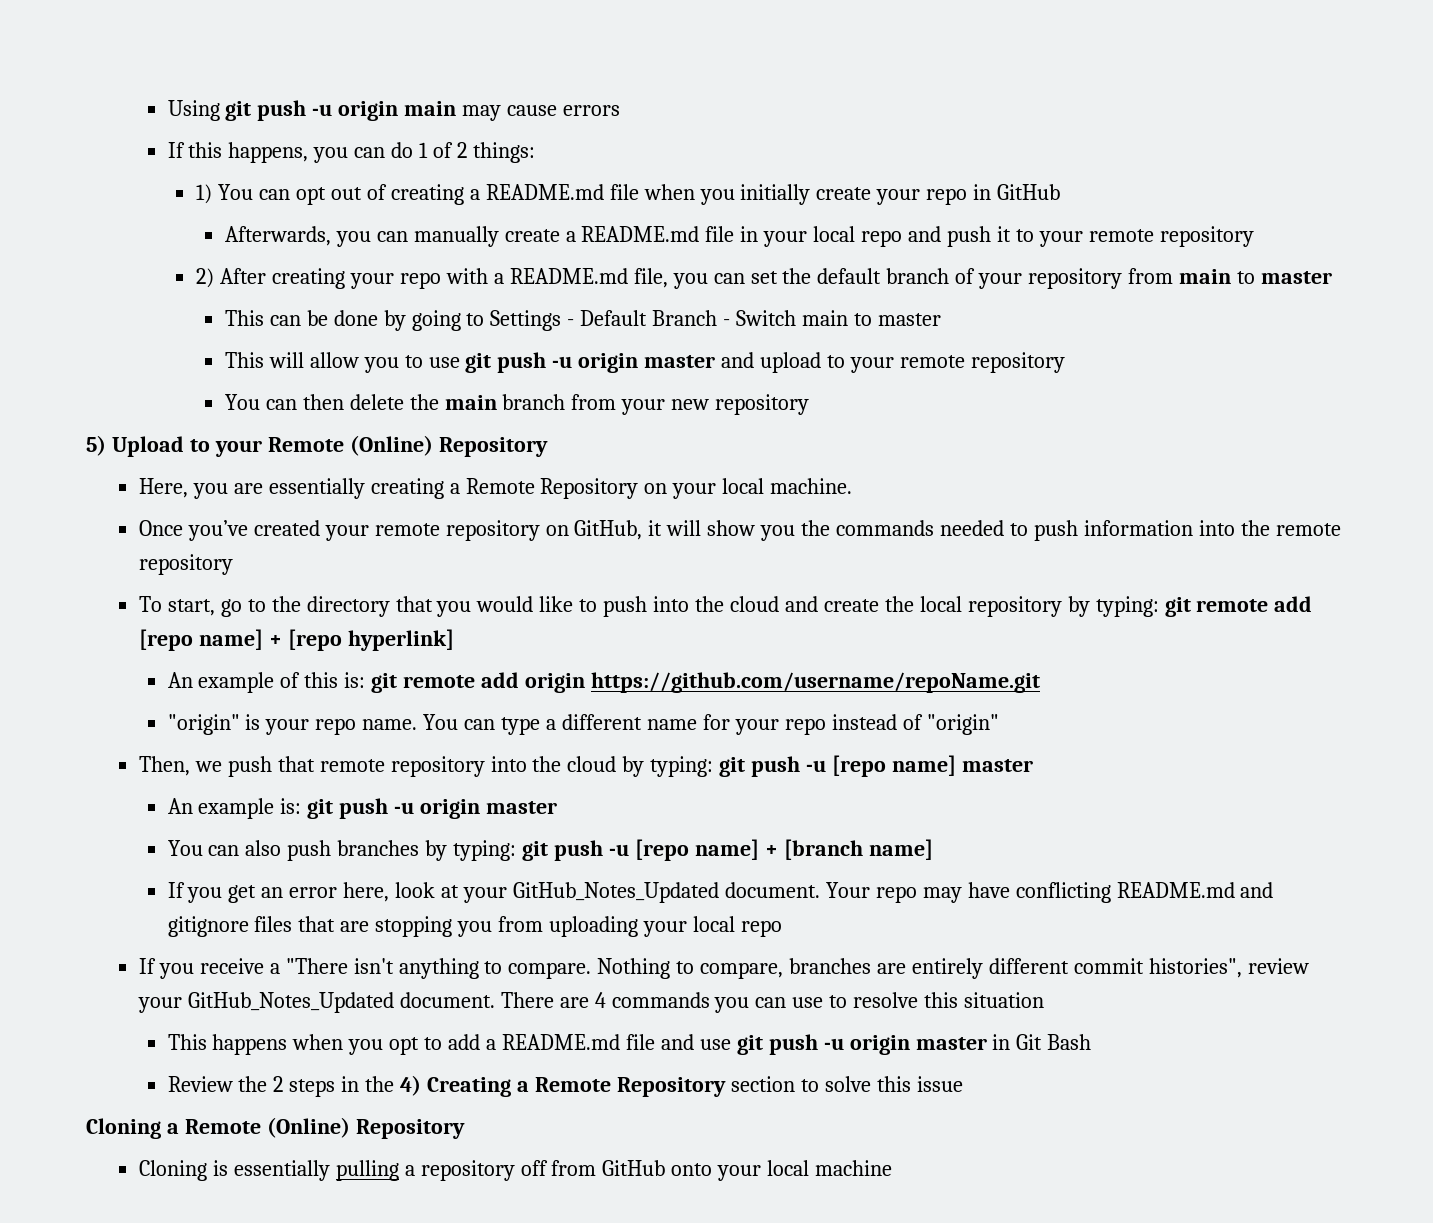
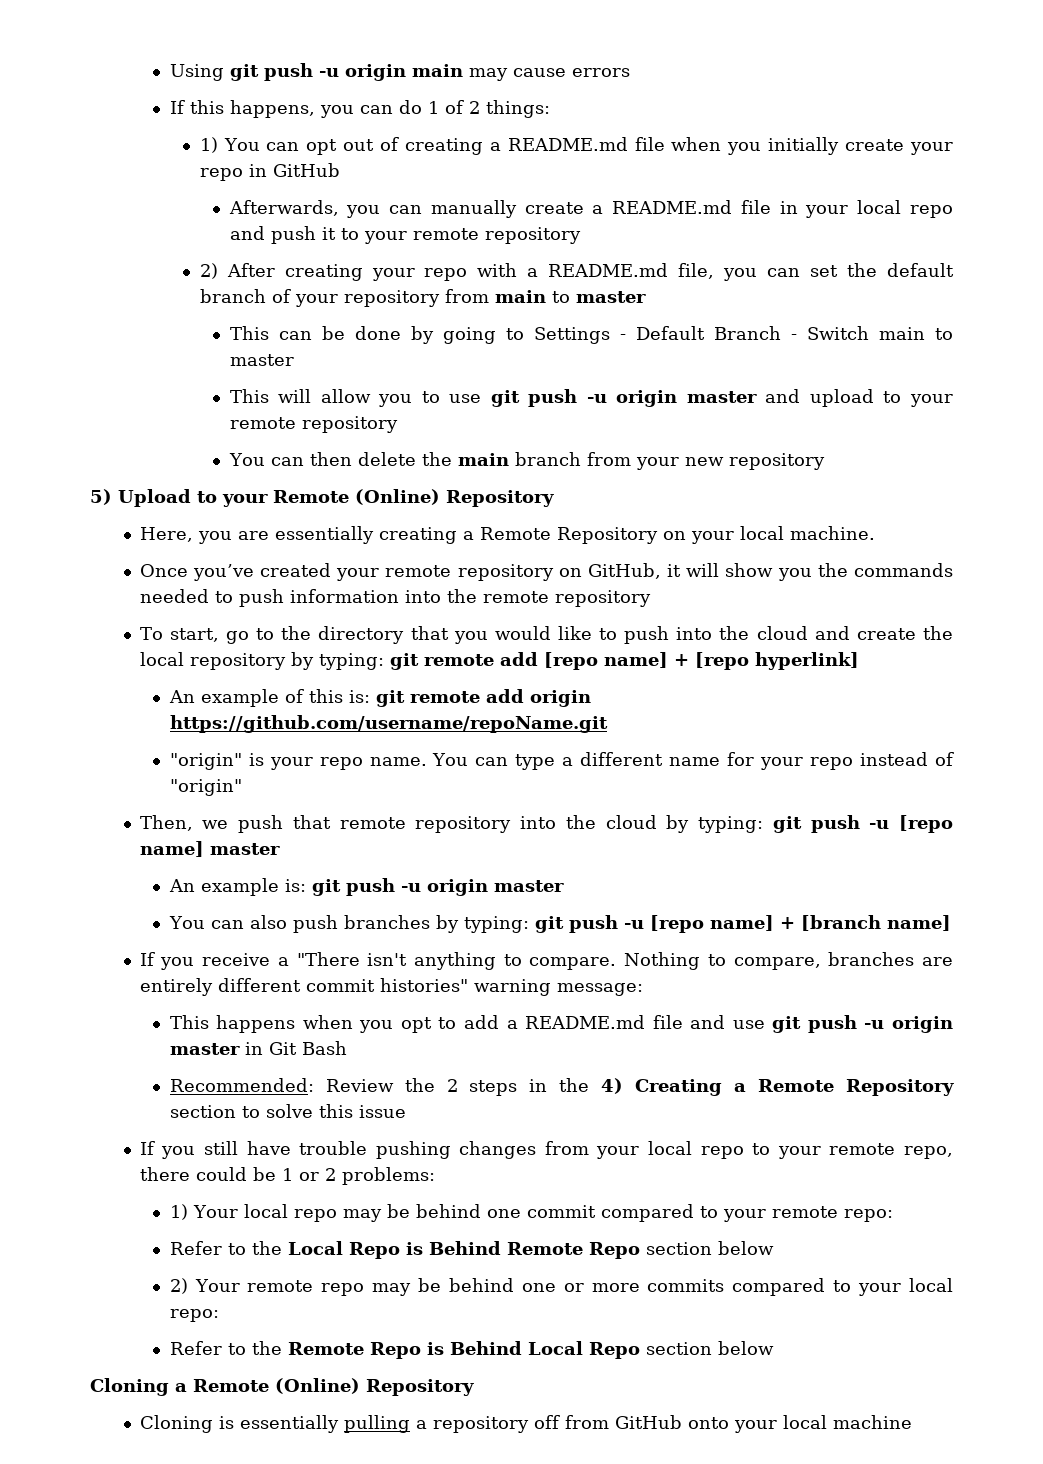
- If you get an error here, look at your GitHub_Notes_Updated document. Your repo may have conflicting README.md and gitignore files that are stopping you from uploading your local repo
- Nothing to compare, branches are entirely different commit histories", review your GitHub_Notes_Updated document. There are 4 commands you can use to resolve this situation
+ Nothing to compare, branches are entirely different commit histories" warning message:
- Review the 2 steps in the 4) Creating a Remote Repository section to solve this issue
+ Recommended: Review the 2 steps in the 4) Creating a Remote Repository section to solve this issue
+ If you still have trouble pushing changes from your local repo to your remote repo, there could be 1 or 2 problems:
+ 1) Your local repo may be behind one commit compared to your remote repo:
+ Refer to the Local Repo is Behind Remote Repo section below
+ 2) Your remote repo may be behind one or more commits compared to your local repo:
+ Refer to the Remote Repo is Behind Local Repo section below

